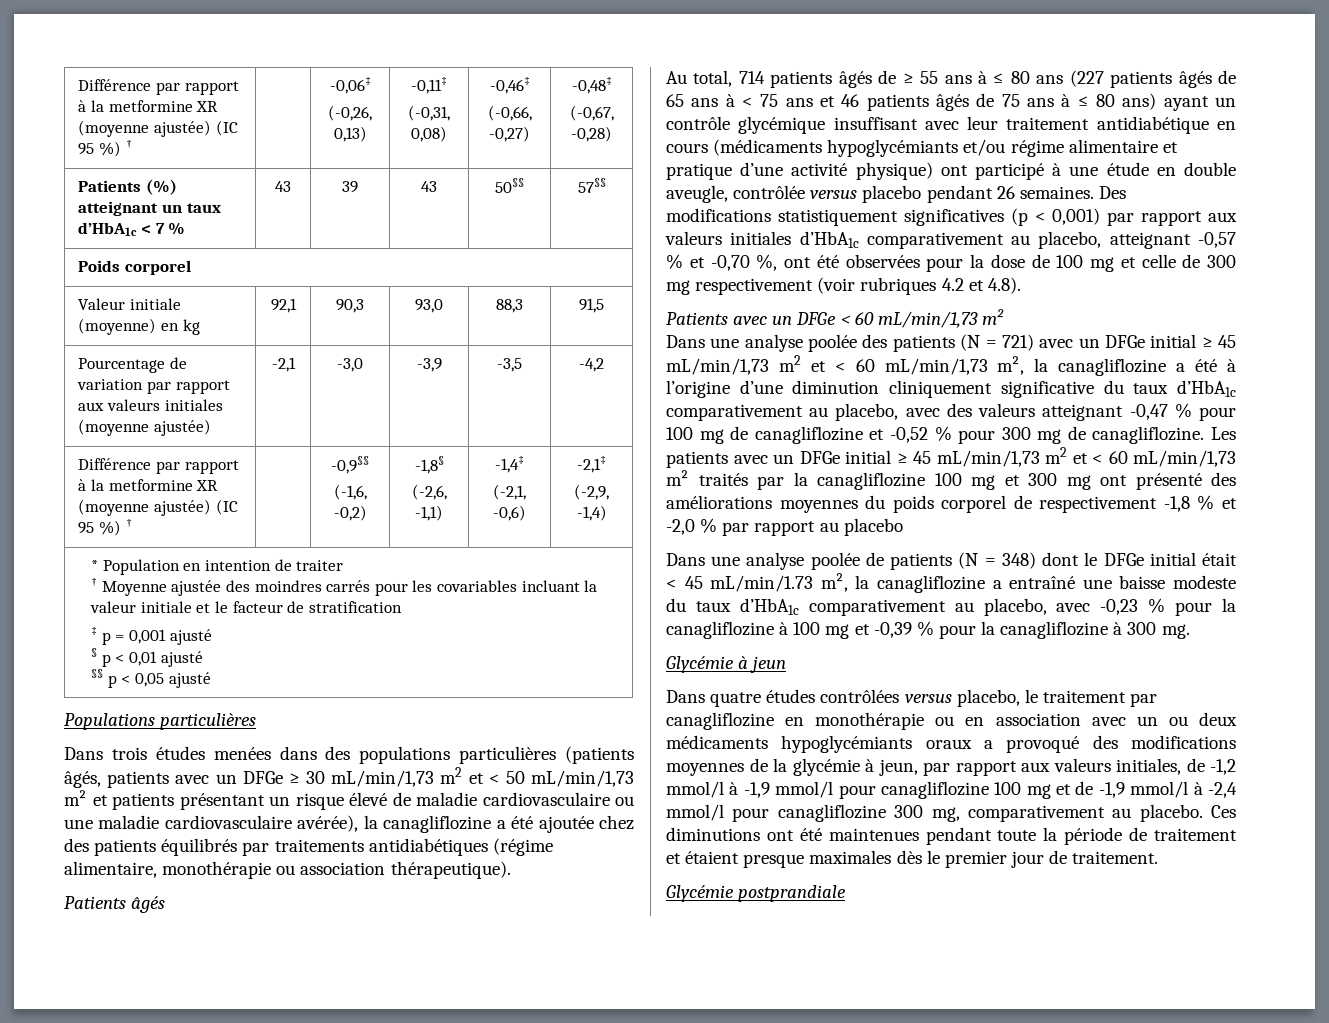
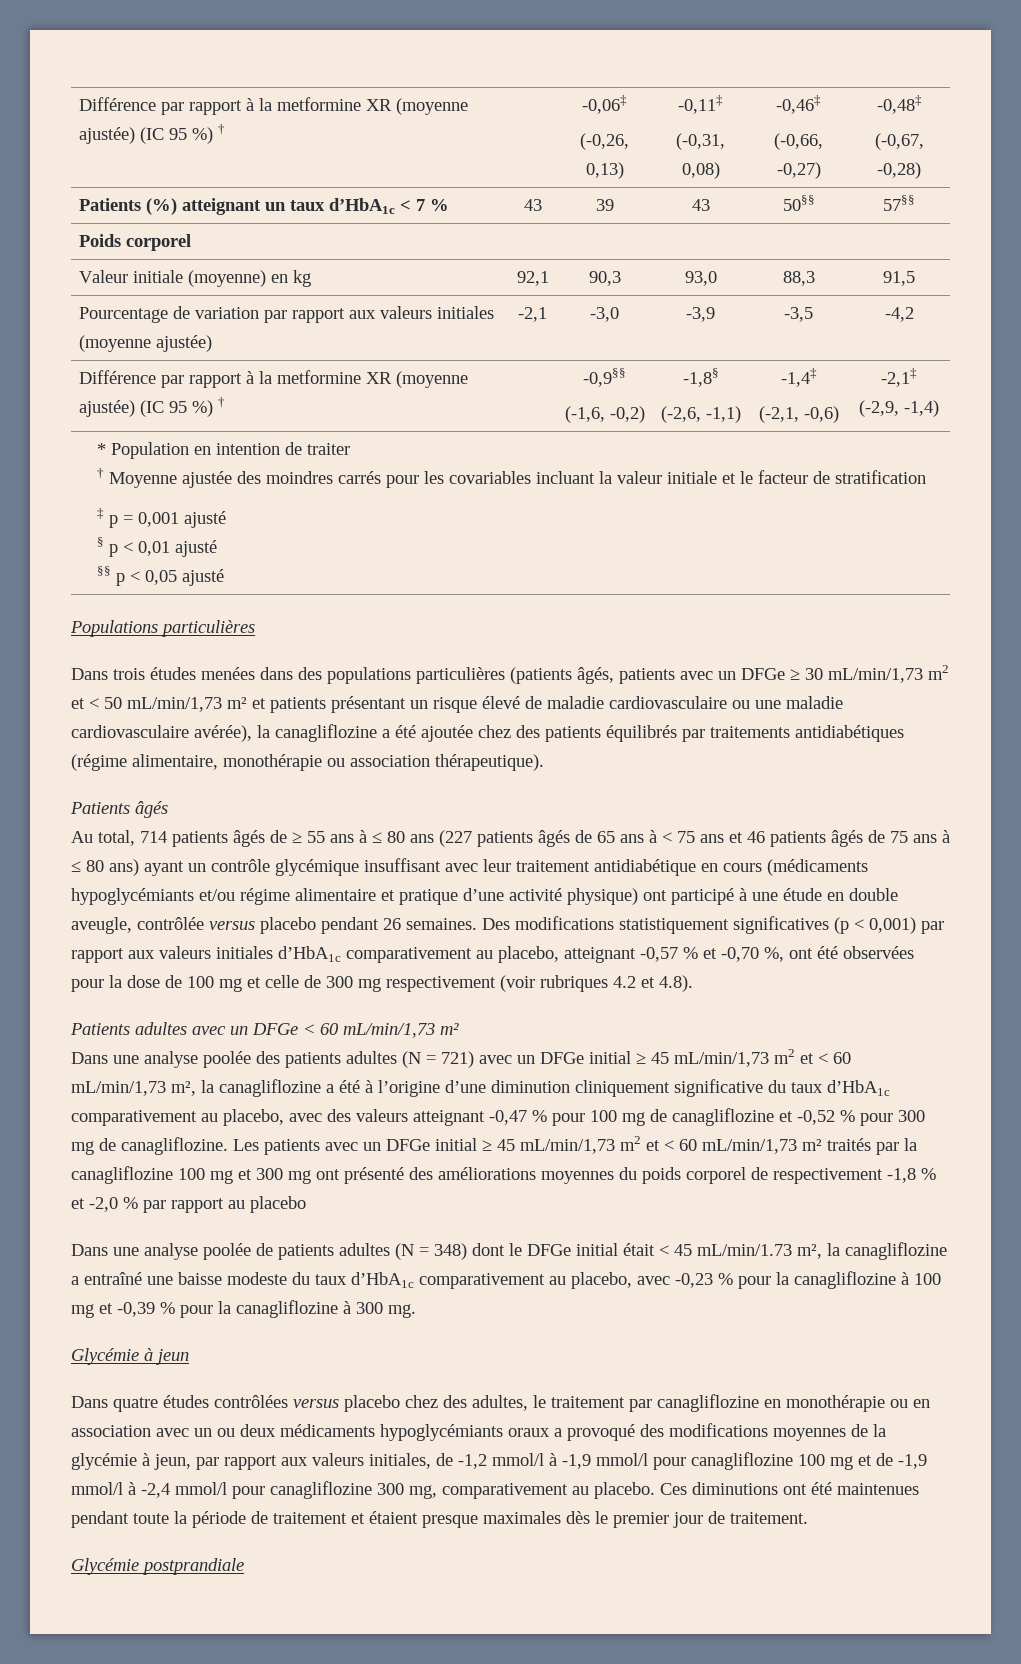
- Patients avec un DFGe < 60 mL/min/1,73 m²
+ Patients adultes avec un DFGe < 60 mL/min/1,73 m²
- Dans une analyse poolée des patients (N = 721) avec un DFGe initial ≥ 45 mL/min/1,73 m2 et < 60 mL/min/1,73 m², la canagliflozine a été à l’origine d’une diminution cliniquement significative du taux d’HbA1c comparativement au placebo, avec des valeurs atteignant -0,47 % pour 100 mg de canagliflozine et -0,52 % pour 300 mg de canagliflozine.
+ Dans une analyse poolée des patients adultes (N = 721) avec un DFGe initial ≥ 45 mL/min/1,73 m2 et < 60 mL/min/1,73 m², la canagliflozine a été à l’origine d’une diminution cliniquement significative du taux d’HbA1c comparativement au placebo, avec des valeurs atteignant -0,47 % pour 100 mg de canagliflozine et -0,52 % pour 300 mg de canagliflozine.
- Dans une analyse poolée de patients (N = 348) dont le DFGe initial était < 45 mL/min/1.73 m², la canagliflozine a entraîné une baisse modeste du taux d’HbA1c comparativement au placebo, avec -0,23 % pour la canagliflozine à 100 mg et -0,39 % pour la canagliflozine à 300 mg.
+ Dans une analyse poolée de patients adultes (N = 348) dont le DFGe initial était < 45 mL/min/1.73 m², la canagliflozine a entraîné une baisse modeste du taux d’HbA1c comparativement au placebo, avec -0,23 % pour la canagliflozine à 100 mg et -0,39 % pour la canagliflozine à 300 mg.
- Dans quatre études contrôlées versus placebo, le traitement par canagliflozine en monothérapie ou en association avec un ou deux médicaments hypoglycémiants oraux a provoqué des modifications moyennes de la glycémie à jeun, par rapport aux valeurs initiales, de -1,2 mmol/l à -1,9 mmol/l pour canagliflozine 100 mg et de -1,9 mmol/l à -2,4 mmol/l pour canagliflozine 300 mg, comparativement au placebo.
+ Dans quatre études contrôlées versus placebo chez des adultes, le traitement par canagliflozine en monothérapie ou en association avec un ou deux médicaments hypoglycémiants oraux a provoqué des modifications moyennes de la glycémie à jeun, par rapport aux valeurs initiales, de -1,2 mmol/l à -1,9 mmol/l pour canagliflozine 100 mg et de -1,9 mmol/l à -2,4 mmol/l pour canagliflozine 300 mg, comparativement au placebo.

